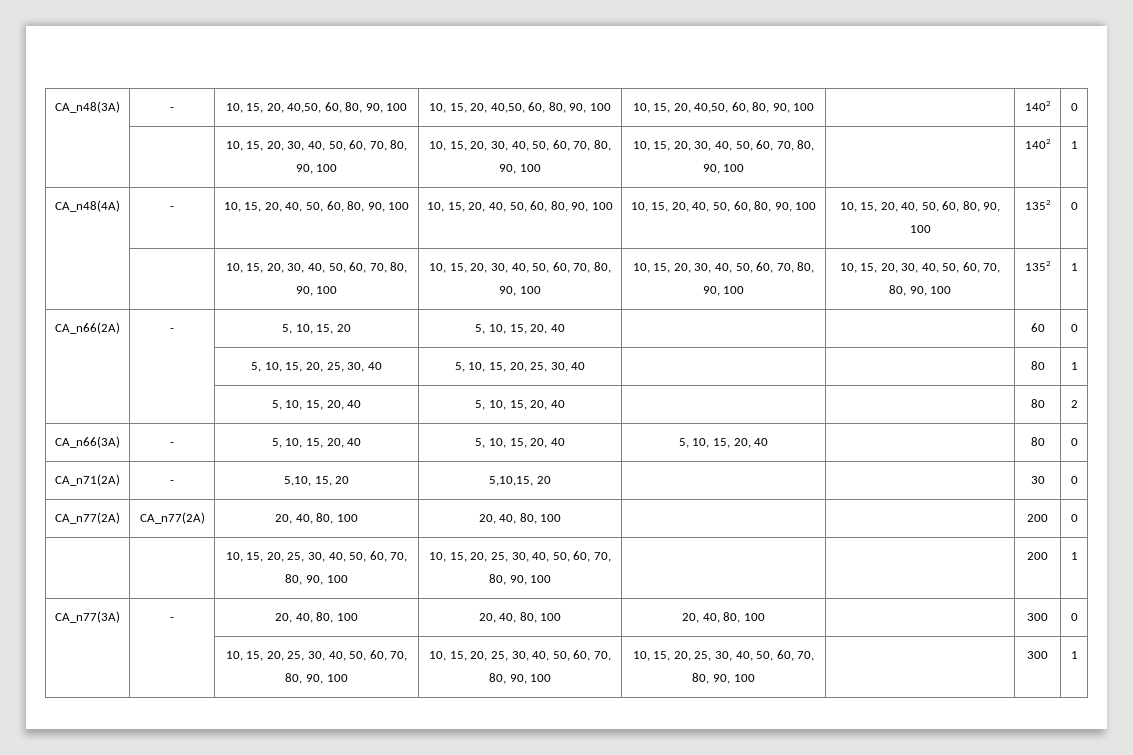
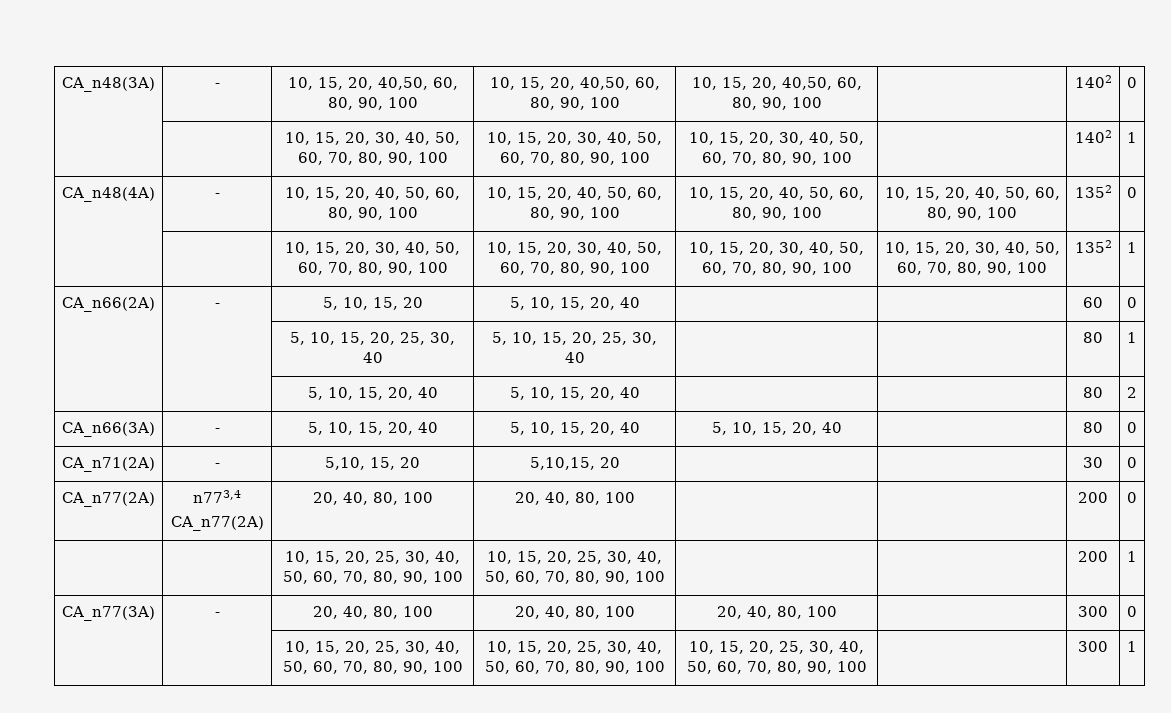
- CA_n77(2A) | CA_n77(2A) | 20, 40, 80, 100 | 20, 40, 80, 100 | | | 200 | 0
+ CA_n77(2A) | n773,4
+ CA_n77(2A) | 20, 40, 80, 100 | 20, 40, 80, 100 | | | 200 | 0

